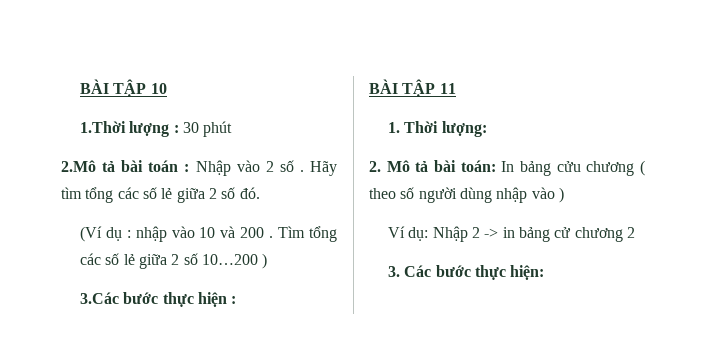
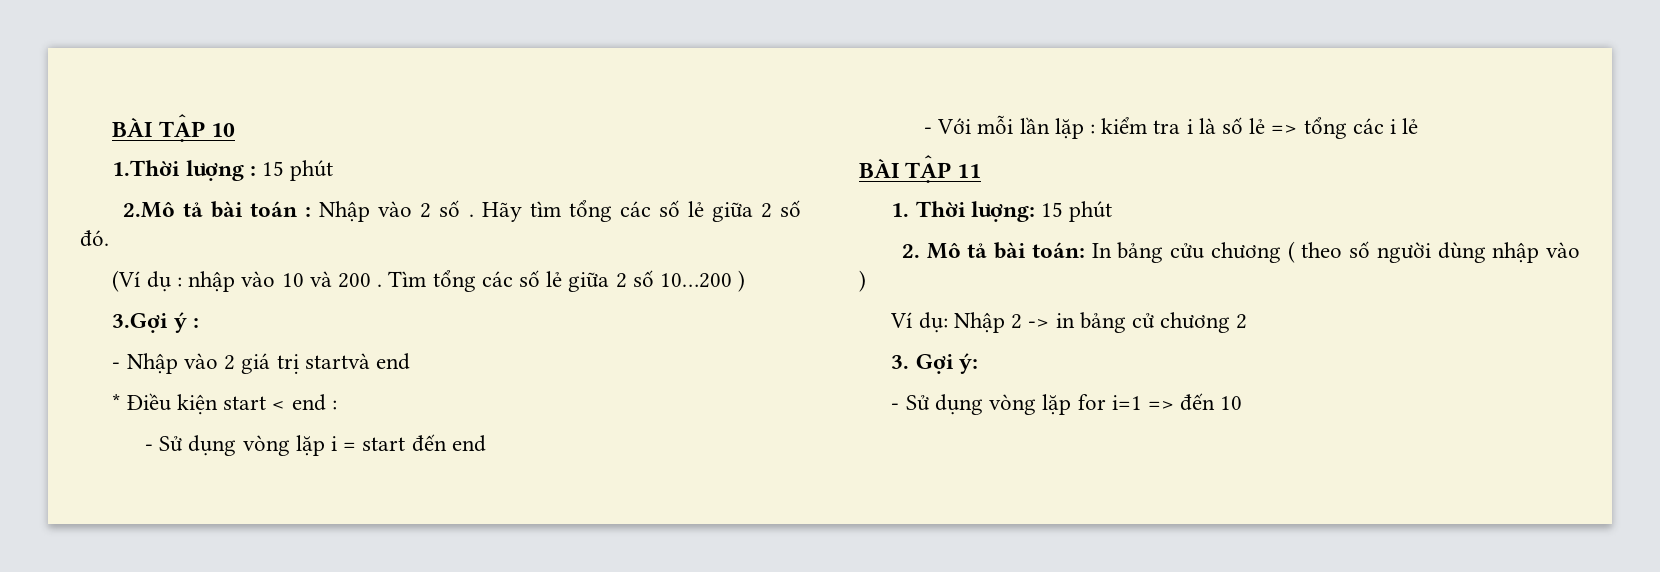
- 1.Thời lượng : 30 phút
+ 1.Thời lượng : 15 phút
- 3.Các bước thực hiện :
+ 3.Gợi ý :
+ - Nhập vào 2 giá trị startvà end
+ * Điều kiện start < end :
+ - Sử dụng vòng lặp i = start đến end
+ - Với mỗi lần lặp : kiểm tra i là số lẻ => tổng các i lẻ
- 1. Thời lượng:
+ 1. Thời lượng: 15 phút
- 3. Các bước thực hiện:
+ 3. Gợi ý:
+ - Sử dụng vòng lặp for i=1 => đến 10

